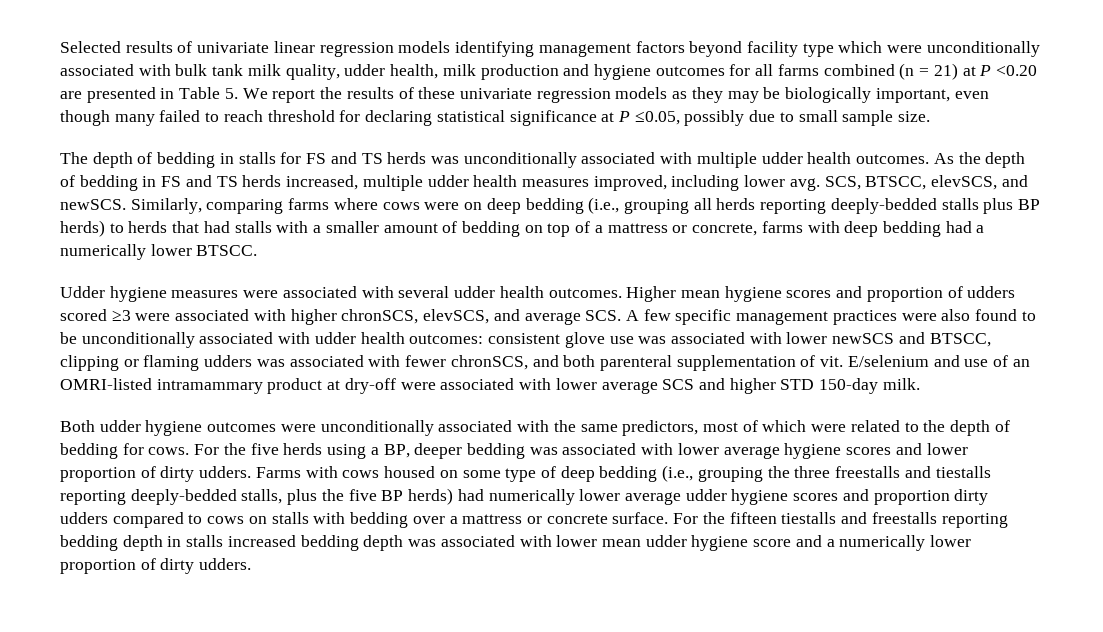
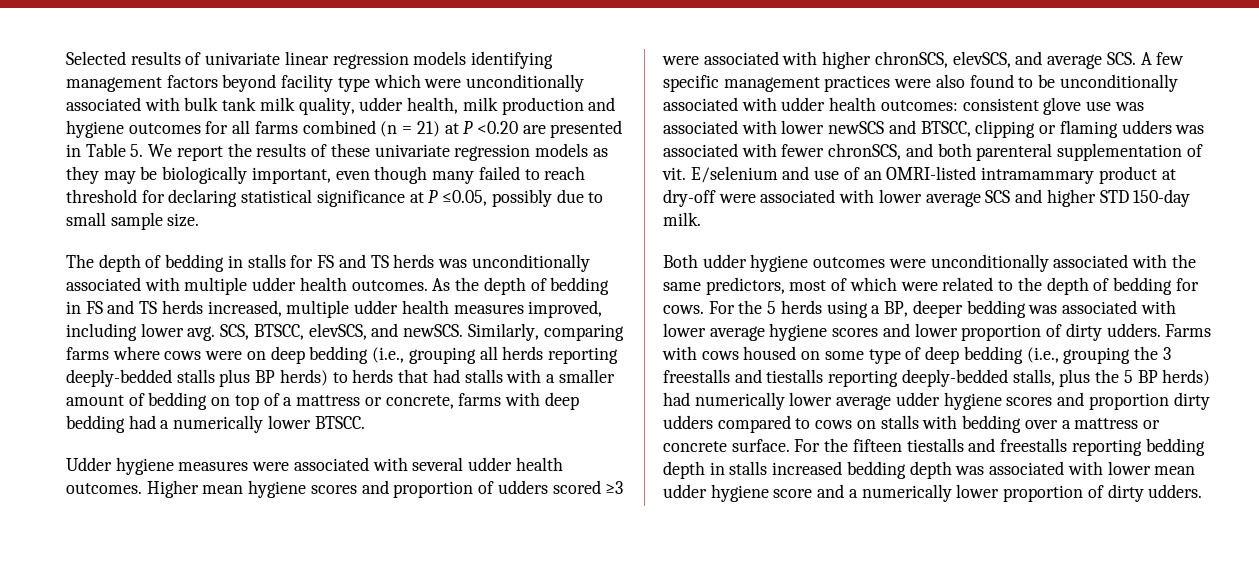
- For the five herds using a BP, deeper bedding was associated with lower average hygiene scores and lower proportion of dirty udders.
+ For the 5 herds using a BP, deeper bedding was associated with lower average hygiene scores and lower proportion of dirty udders.
- Farms with cows housed on some type of deep bedding (i.e., grouping the three freestalls and tiestalls reporting deeply-bedded stalls, plus the five BP herds) had numerically lower average udder hygiene scores and proportion dirty udders compared to cows on stalls with bedding over a mattress or concrete surface.
+ Farms with cows housed on some type of deep bedding (i.e., grouping the 3 freestalls and tiestalls reporting deeply-bedded stalls, plus the 5 BP herds) had numerically lower average udder hygiene scores and proportion dirty udders compared to cows on stalls with bedding over a mattress or concrete surface.

